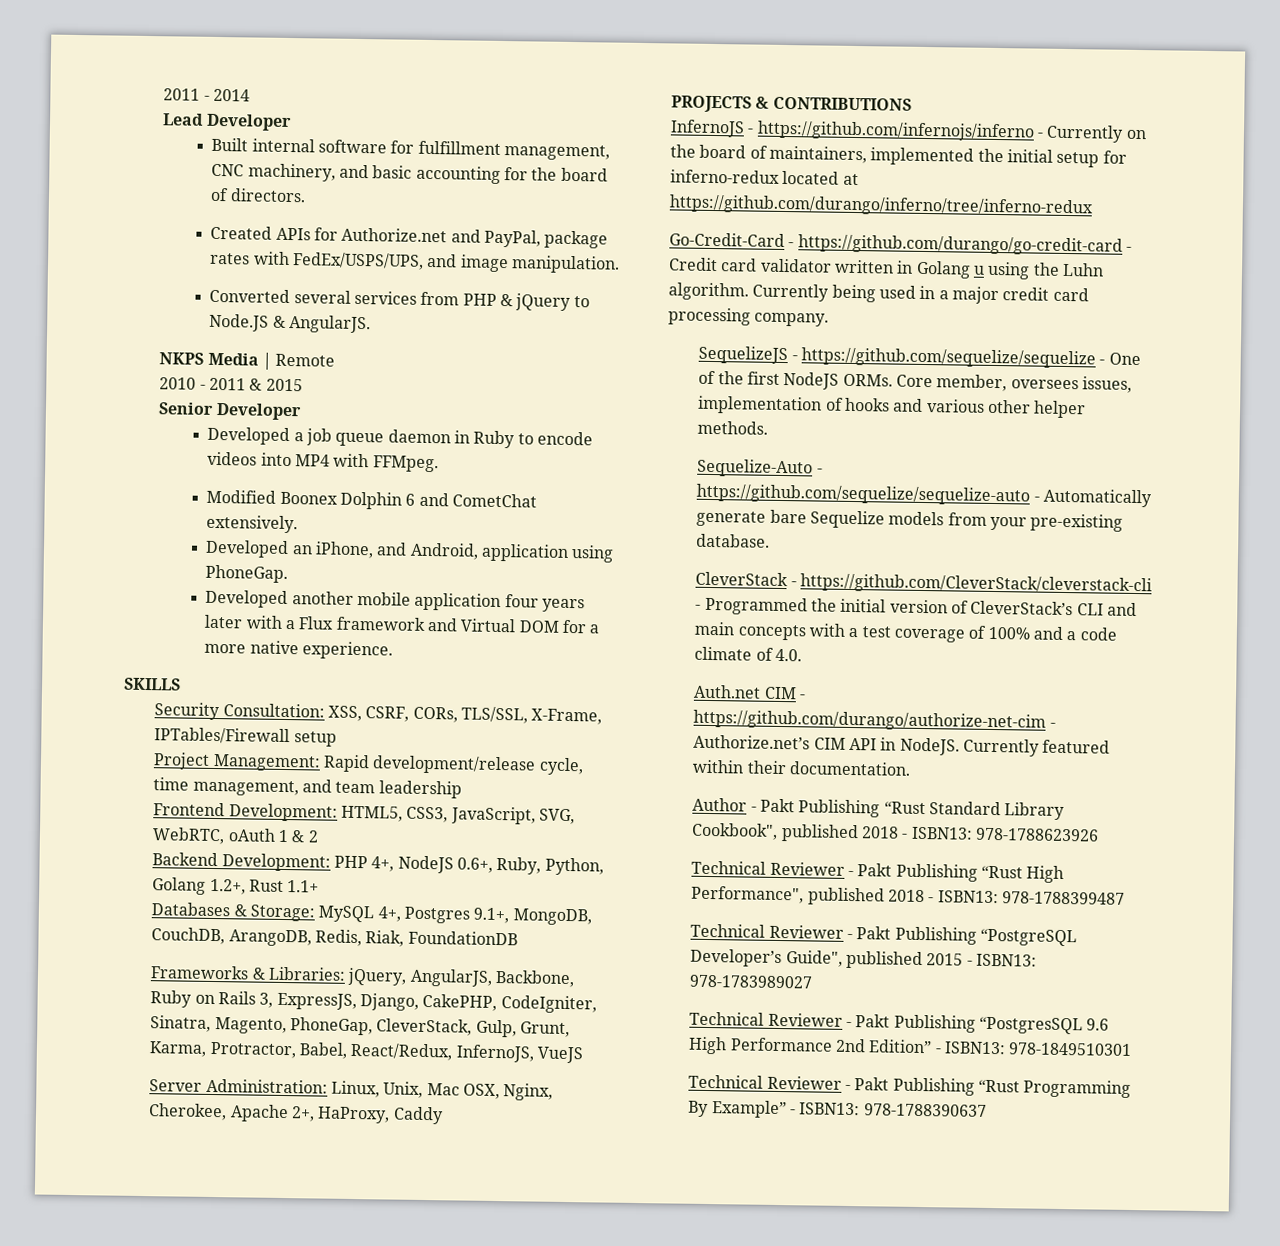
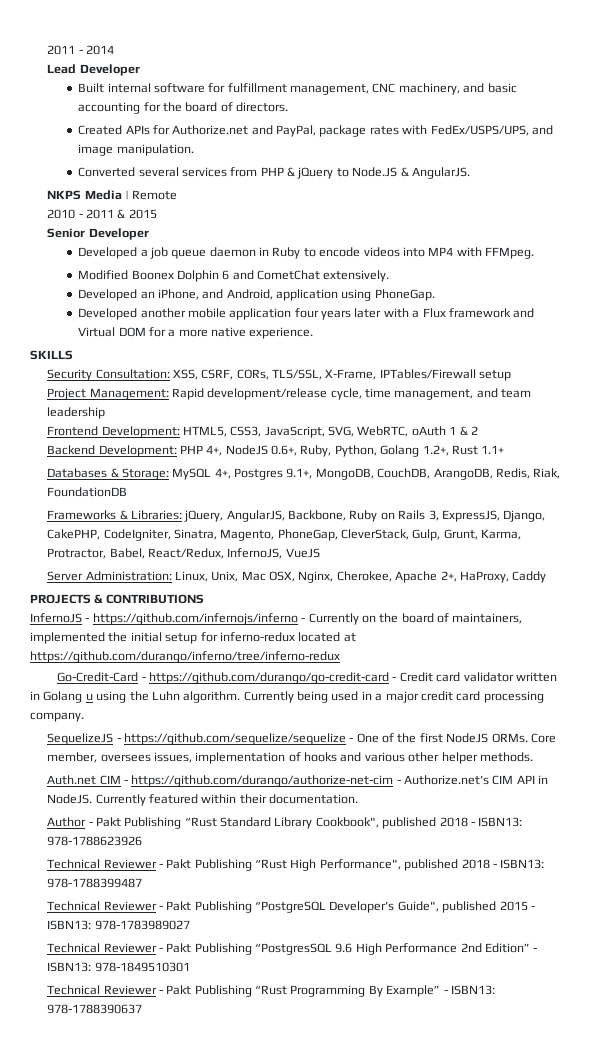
- Sequelize-Auto - https://github.com/sequelize/sequelize-auto - Automatically generate bare Sequelize models from your pre-existing database.
- CleverStack - https://github.com/CleverStack/cleverstack-cli - Programmed the initial version of CleverStack’s CLI and main concepts with a test coverage of 100% and a code climate of 4.0.

